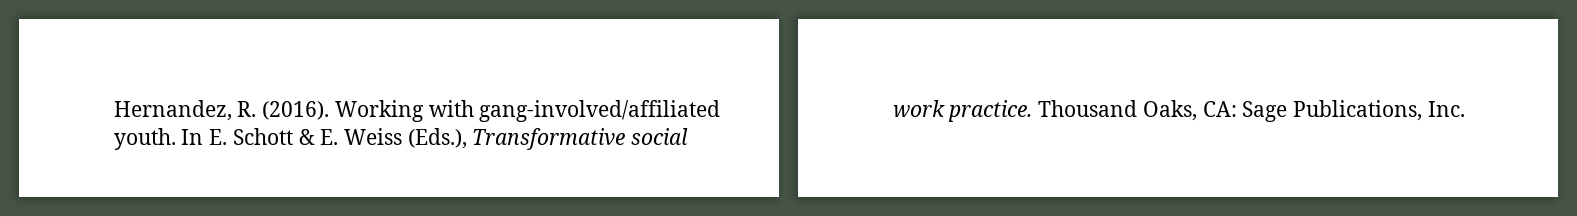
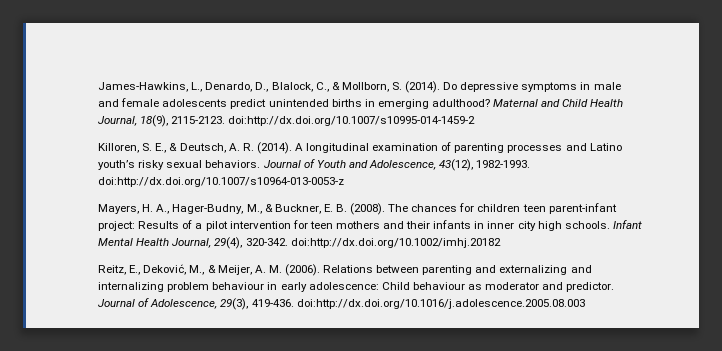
- Hernandez, R. (2016). Working with gang-involved/affiliated youth. In E. Schott & E. Weiss (Eds.), Transformative social work practice. Thousand Oaks, CA: Sage Publications, Inc.
+ James-Hawkins, L., Denardo, D., Blalock, C., & Mollborn, S. (2014). Do depressive symptoms in male and female adolescents predict unintended births in emerging adulthood? Maternal and Child Health Journal, 18(9), 2115-2123. doi:http://dx.doi.org/10.1007/s10995-014-1459-2
+ Killoren, S. E., & Deutsch, A. R. (2014). A longitudinal examination of parenting processes and Latino youth’s risky sexual behaviors. Journal of Youth and Adolescence, 43(12), 1982-1993. doi:http://dx.doi.org/10.1007/s10964-013-0053-z
+ Mayers, H. A., Hager-Budny, M., & Buckner, E. B. (2008). The chances for children teen parent-infant project: Results of a pilot intervention for teen mothers and their infants in inner city high schools. Infant Mental Health Journal, 29(4), 320-342. doi:http://dx.doi.org/10.1002/imhj.20182
+ Reitz, E., Deković, M., & Meijer, A. M. (2006). Relations between parenting and externalizing and internalizing problem behaviour in early adolescence: Child behaviour as moderator and predictor. Journal of Adolescence, 29(3), 419-436. doi:http://dx.doi.org/10.1016/j.adolescence.2005.08.003

